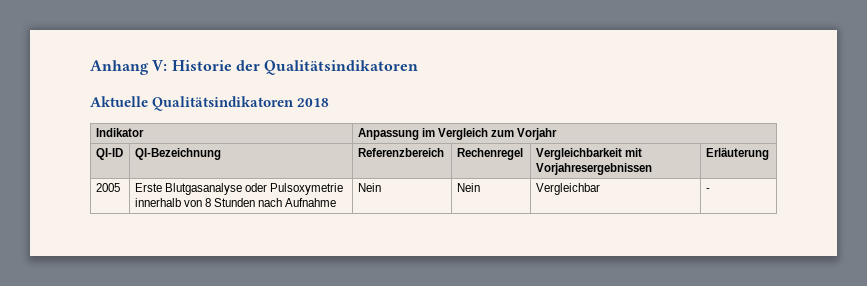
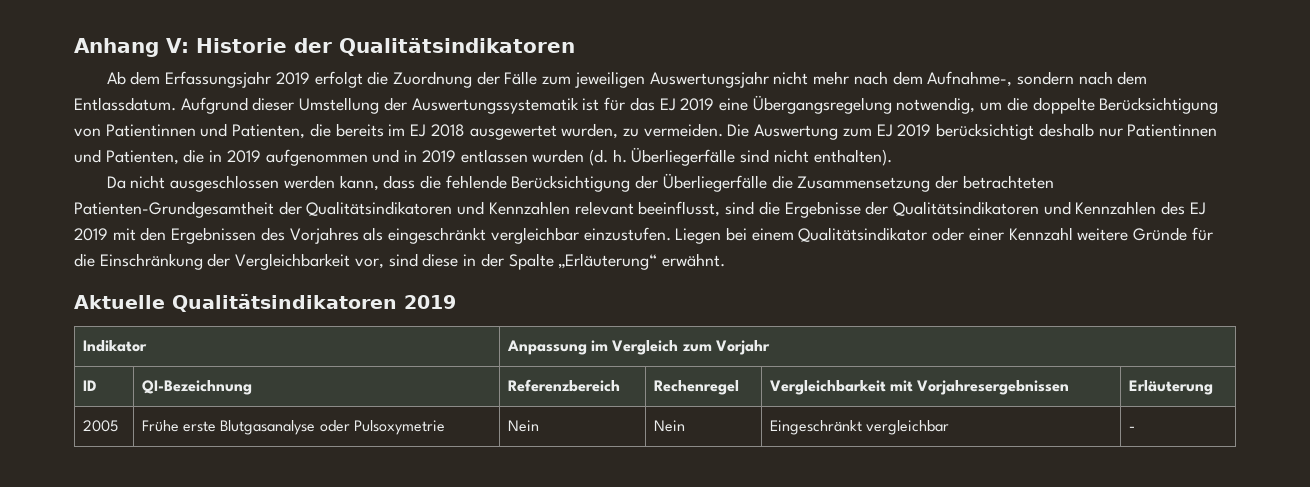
+ Ab dem Erfassungsjahr 2019 erfolgt die Zuordnung der Fälle zum jeweiligen Auswertungsjahr nicht mehr nach dem Aufnahme-, sondern nach dem Entlassdatum. Aufgrund dieser Umstellung der Auswertungssystematik ist für das EJ 2019 eine Übergangsregelung notwendig, um die doppelte Berücksichtigung von Patientinnen und Patienten, die bereits im EJ 2018 ausgewertet wurden, zu vermeiden. Die Auswertung zum EJ 2019 berücksichtigt deshalb nur Patientinnen und Patienten, die in 2019 aufgenommen und in 2019 entlassen wurden (d. h. Überliegerfälle sind nicht enthalten).
+ Da nicht ausgeschlossen werden kann, dass die fehlende Berücksichtigung der Überliegerfälle die Zusammensetzung der betrachteten Patienten-Grundgesamtheit der Qualitätsindikatoren und Kennzahlen relevant beeinflusst, sind die Ergebnisse der Qualitätsindikatoren und Kennzahlen des EJ 2019 mit den Ergebnissen des Vorjahres als eingeschränkt vergleichbar einzustufen. Liegen bei einem Qualitätsindikator oder einer Kennzahl weitere Gründe für die Einschränkung der Vergleichbarkeit vor, sind diese in der Spalte „Erläuterung“ erwähnt.
- Aktuelle Qualitätsindikatoren 2018
+ Aktuelle Qualitätsindikatoren 2019
- QI-ID | QI-Bezeichnung | Referenzbereich | Rechenregel | Vergleichbarkeit mit Vorjahresergebnissen | Erläuterung
+ ID | QI-Bezeichnung | Referenzbereich | Rechenregel | Vergleichbarkeit mit Vorjahresergebnissen | Erläuterung
- 2005 | Erste Blutgasanalyse oder Pulsoxymetrie innerhalb von 8 Stunden nach Aufnahme | Nein | Nein | Vergleichbar | -
+ 2005 | Frühe erste Blutgasanalyse oder Pulsoxymetrie | Nein | Nein | Eingeschränkt vergleichbar | -

